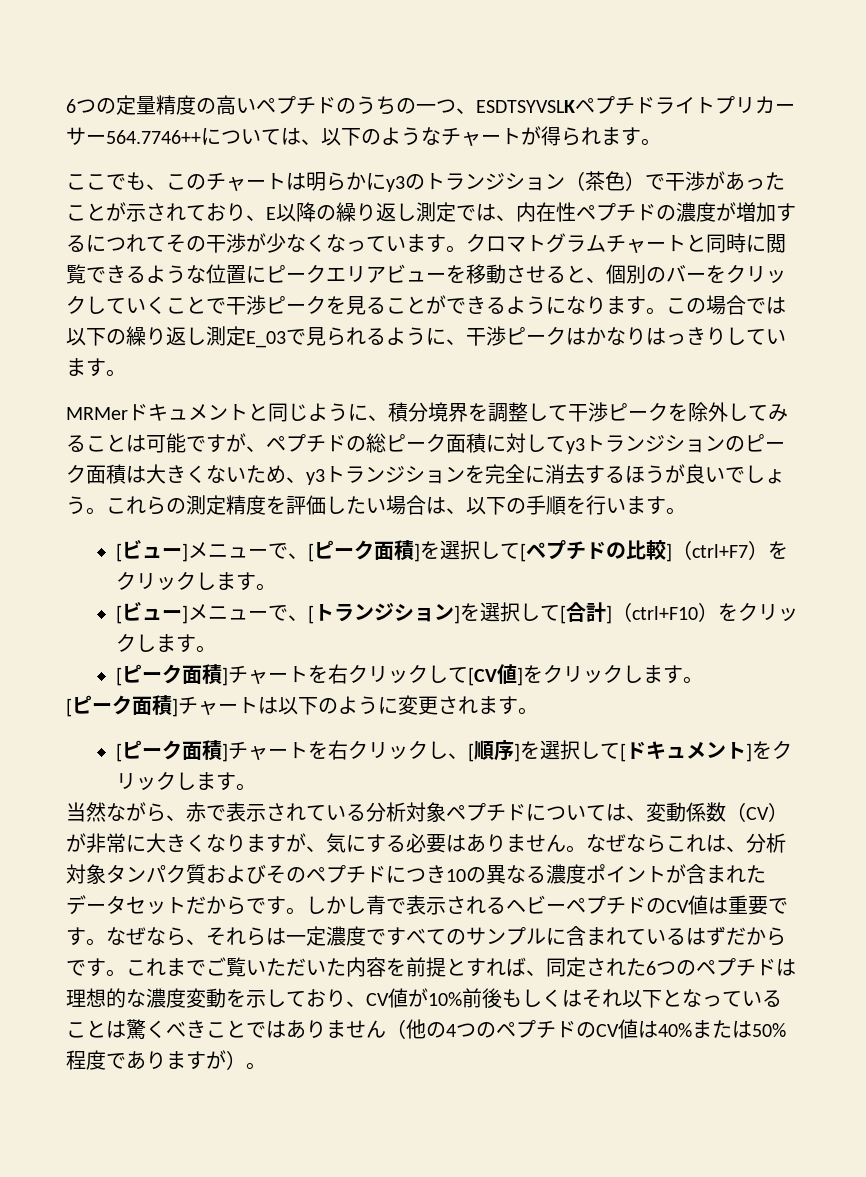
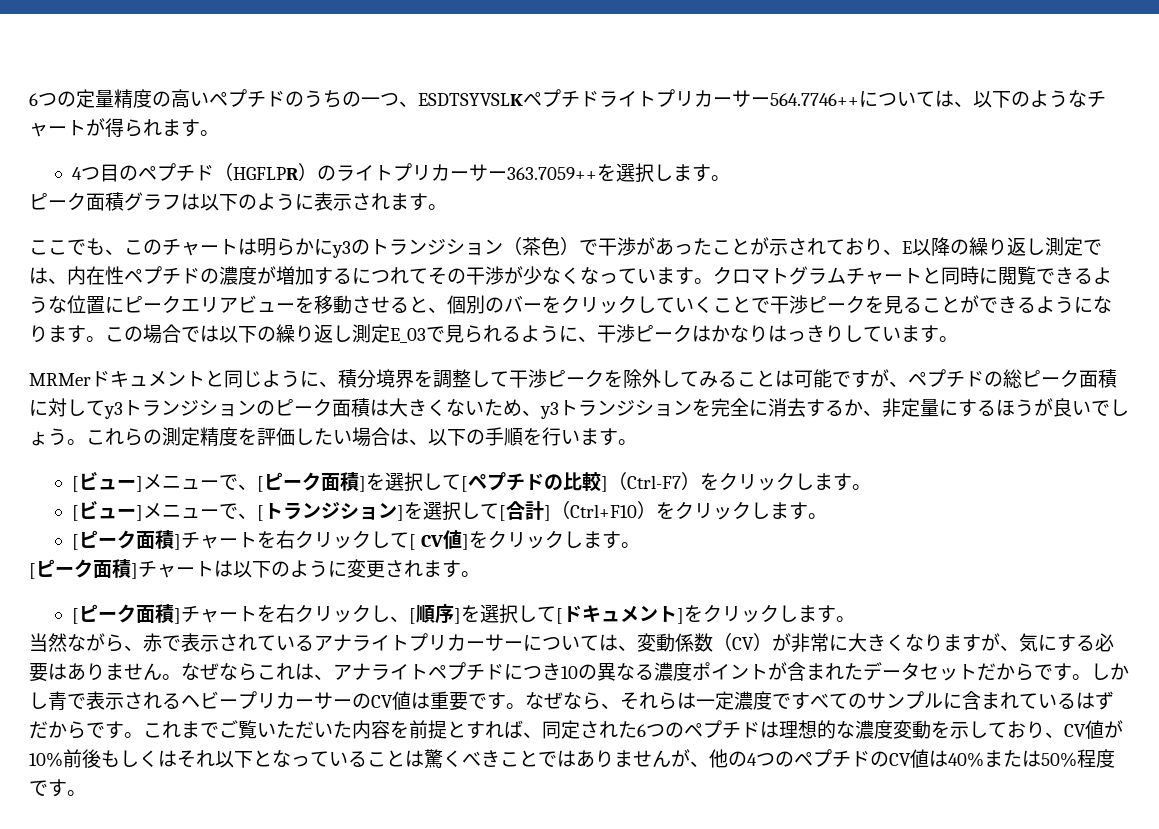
+ 4つ目のペプチド（HGFLPR）のライトプリカーサー363.7059++を選択します。
+ ピーク面積グラフは以下のように表示されます。
- MRMerドキュメントと同じように、積分境界を調整して干渉ピークを除外してみることは可能ですが、ペプチドの総ピーク面積に対してy3トランジションのピーク面積は大きくないため、y3トランジションを完全に消去するほうが良いでしょう。
+ MRMerドキュメントと同じように、積分境界を調整して干渉ピークを除外してみることは可能ですが、ペプチドの総ピーク面積に対してy3トランジションのピーク面積は大きくないため、y3トランジションを完全に消去するか、非定量にするほうが良いでしょう。
- [ビュー]メニューで、[ピーク面積]を選択して[ペプチドの比較]（ctrl+F7）をクリックします。
+ [ビュー]メニューで、[ピーク面積]を選択して[ペプチドの比較]（Ctrl-F7）をクリックします。
- [ビュー]メニューで、[トランジション]を選択して[合計]（ctrl+F10）をクリックします。
+ [ビュー]メニューで、[トランジション]を選択して[合計]（Ctrl+F10）をクリックします。
- [ピーク面積]チャートを右クリックして[CV値]をクリックします。
+ [ピーク面積]チャートを右クリックして[ CV値]をクリックします。
- 当然ながら、赤で表示されている分析対象ペプチドについては、変動係数（CV）が非常に大きくなりますが、気にする必要はありません。
+ 当然ながら、赤で表示されているアナライトプリカーサーについては、変動係数（CV）が非常に大きくなりますが、気にする必要はありません。
- なぜならこれは、分析対象タンパク質およびそのペプチドにつき10の異なる濃度ポイントが含まれたデータセットだからです。
+ なぜならこれは、アナライトペプチドにつき10の異なる濃度ポイントが含まれたデータセットだからです。
- しかし青で表示されるヘビーペプチドのCV値は重要です。
+ しかし青で表示されるヘビープリカーサーのCV値は重要です。
- これまでご覧いただいた内容を前提とすれば、同定された6つのペプチドは理想的な濃度変動を示しており、CV値が10%前後もしくはそれ以下となっていることは驚くべきことではありません（他の4つのペプチドのCV値は40%または50%程度でありますが）。
+ これまでご覧いただいた内容を前提とすれば、同定された6つのペプチドは理想的な濃度変動を示しており、CV値が10%前後もしくはそれ以下となっていることは驚くべきことではありませんが、他の4つのペプチドのCV値は40%または50%程度です。

